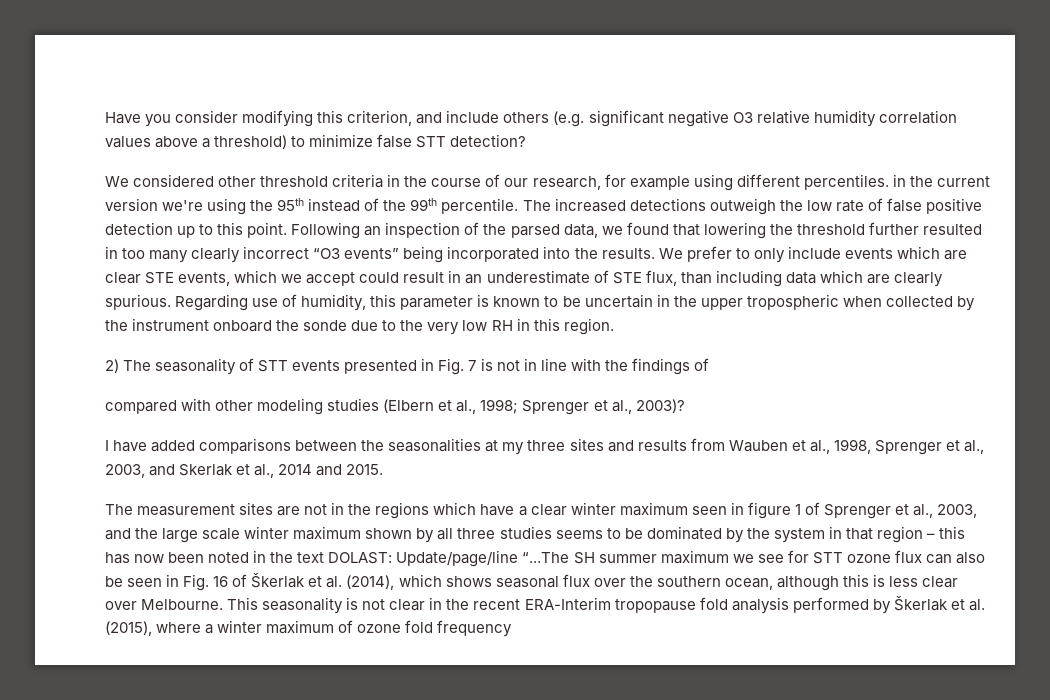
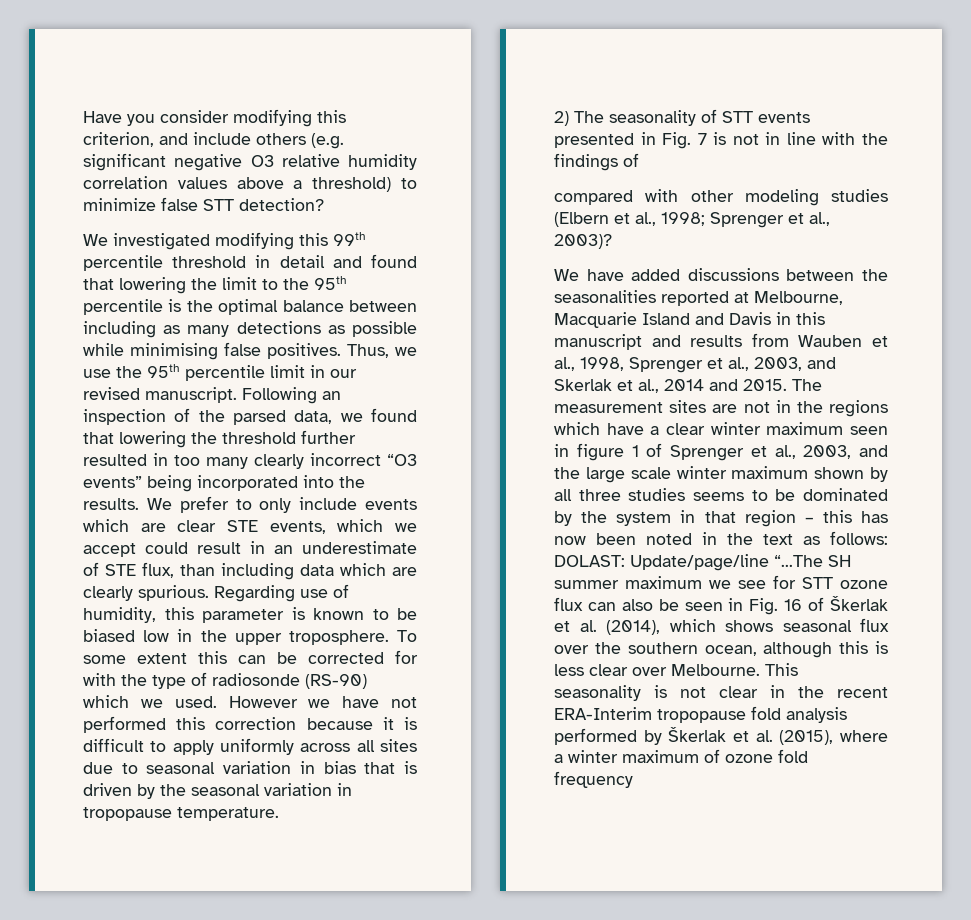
- We considered other threshold criteria in the course of our research, for example using different percentiles. in the current version we're using the 95th instead of the 99th percentile. The increased detections outweigh the low rate of false positive detection up to this point.
+ We investigated modifying this 99th percentile threshold in detail and found that lowering the limit to the 95th percentile is the optimal balance between including as many detections as possible while minimising false positives. Thus, we use the 95th percentile limit in our revised manuscript.
- Regarding use of humidity, this parameter is known to be uncertain in the upper tropospheric when collected by the instrument onboard the sonde due to the very low RH in this region.
+ Regarding use of humidity, this parameter is known to be biased low in the upper troposphere. To some extent this can be corrected for with the type of radiosonde (RS-90) which we used. However we have not performed this correction because it is difficult to apply uniformly across all sites due to seasonal variation in bias that is driven by the seasonal variation in tropopause temperature.
- I have added comparisons between the seasonalities at my three sites and results from Wauben et al., 1998, Sprenger et al., 2003, and Skerlak et al., 2014 and 2015.
- The measurement sites are not in the regions which have a clear winter maximum seen in figure 1 of Sprenger et al., 2003, and the large scale winter maximum shown by all three studies seems to be dominated by the system in that region – this has now been noted in the text DOLAST:
+ We have added discussions between the seasonalities reported at Melbourne, Macquarie Island and Davis in this manuscript and results from Wauben et al., 1998, Sprenger et al., 2003, and Skerlak et al., 2014 and 2015. The measurement sites are not in the regions which have a clear winter maximum seen in figure 1 of Sprenger et al., 2003, and the large scale winter maximum shown by all three studies seems to be dominated by the system in that region – this has now been noted in the text as follows: DOLAST:

